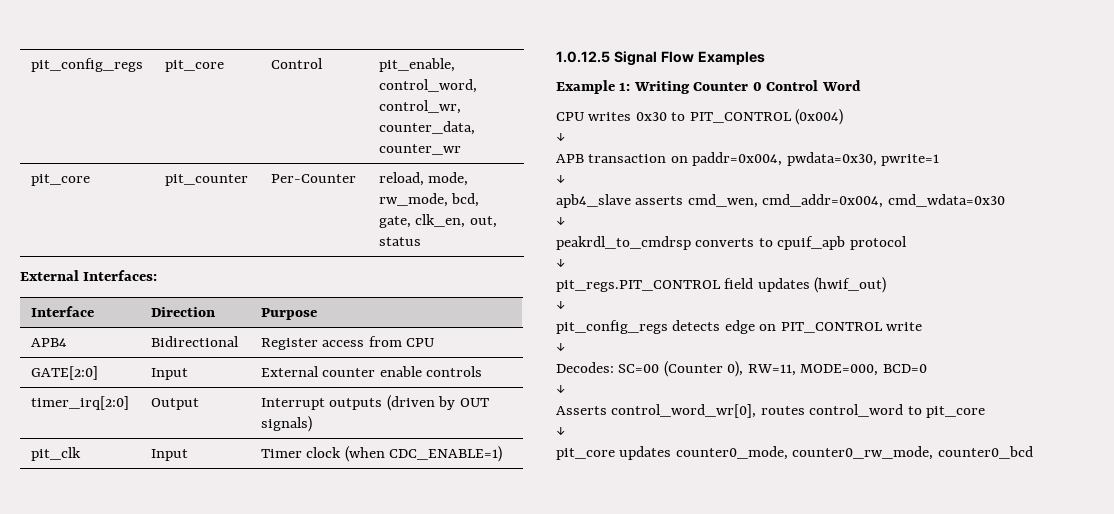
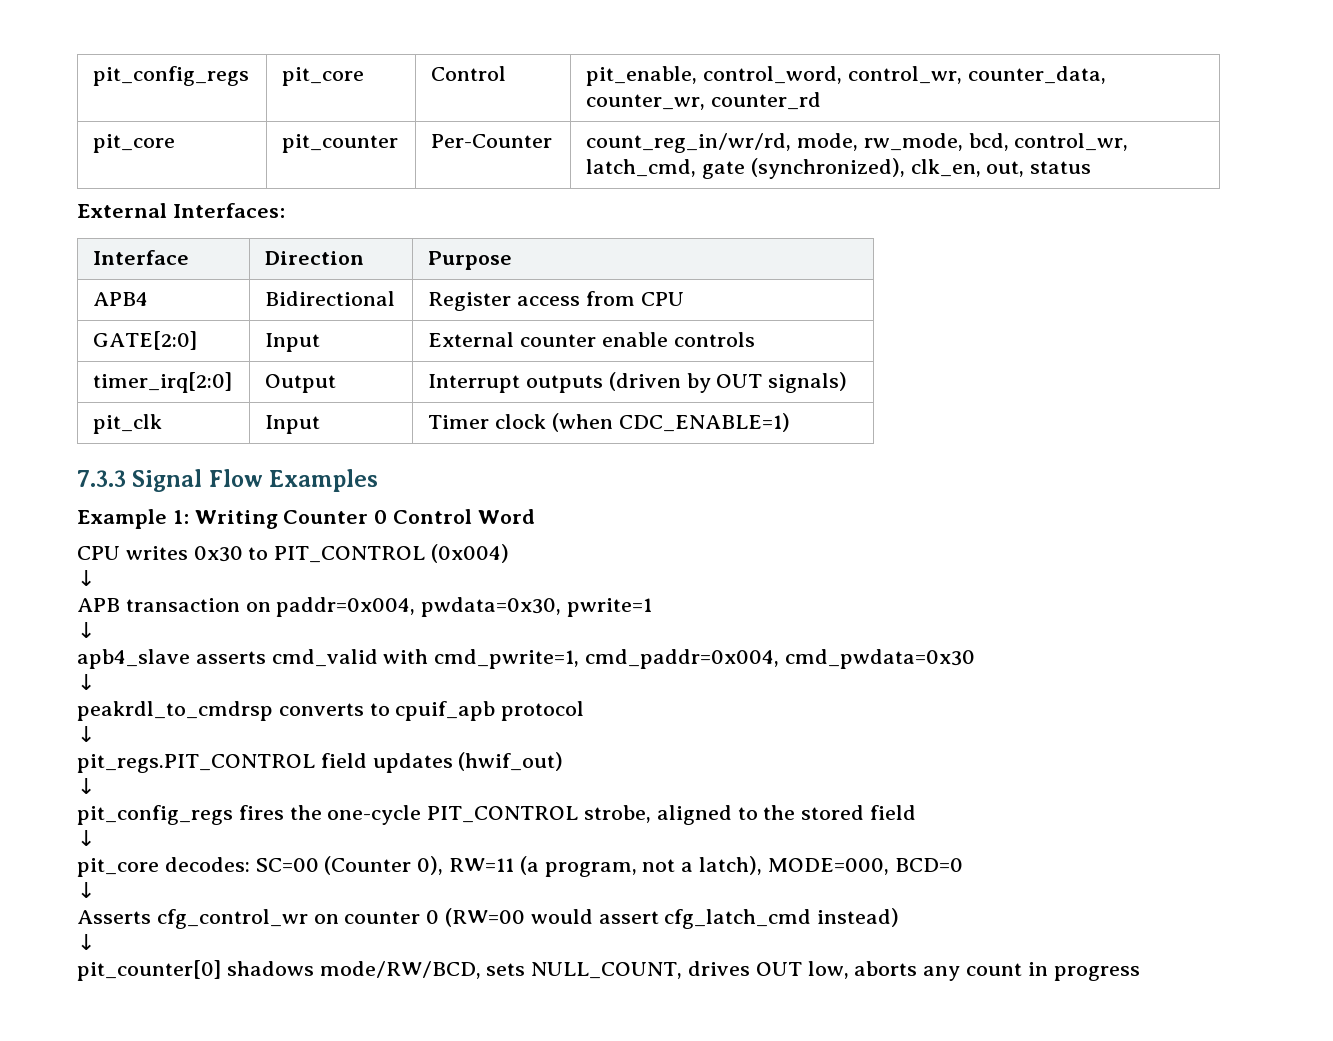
- pit_config_regs | pit_core | Control | pit_enable, control_word, control_wr, counter_data, counter_wr
+ pit_config_regs | pit_core | Control | pit_enable, control_word, control_wr, counter_data, counter_wr, counter_rd
- pit_core | pit_counter | Per-Counter | reload, mode, rw_mode, bcd, gate, clk_en, out, status
+ pit_core | pit_counter | Per-Counter | count_reg_in/wr/rd, mode, rw_mode, bcd, control_wr, latch_cmd, gate (synchronized), clk_en, out, status
- 1.0.12.5 Signal Flow Examples
+ 7.3.3 Signal Flow Examples
- apb4_slave asserts cmd_wen, cmd_addr=0x004, cmd_wdata=0x30
+ apb4_slave asserts cmd_valid with cmd_pwrite=1, cmd_paddr=0x004, cmd_pwdata=0x30
- pit_config_regs detects edge on PIT_CONTROL write
+ pit_config_regs fires the one-cycle PIT_CONTROL strobe, aligned to the stored field
  ↓
- Decodes: SC=00 (Counter 0), RW=11, MODE=000, BCD=0
+ pit_core decodes: SC=00 (Counter 0), RW=11 (a program, not a latch), MODE=000, BCD=0
  ↓
- Asserts control_word_wr[0], routes control_word to pit_core
+ Asserts cfg_control_wr on counter 0 (RW=00 would assert cfg_latch_cmd instead)
  ↓
- pit_core updates counter0_mode, counter0_rw_mode, counter0_bcd
+ pit_counter[0] shadows mode/RW/BCD, sets NULL_COUNT, drives OUT low, aborts any count in progress

